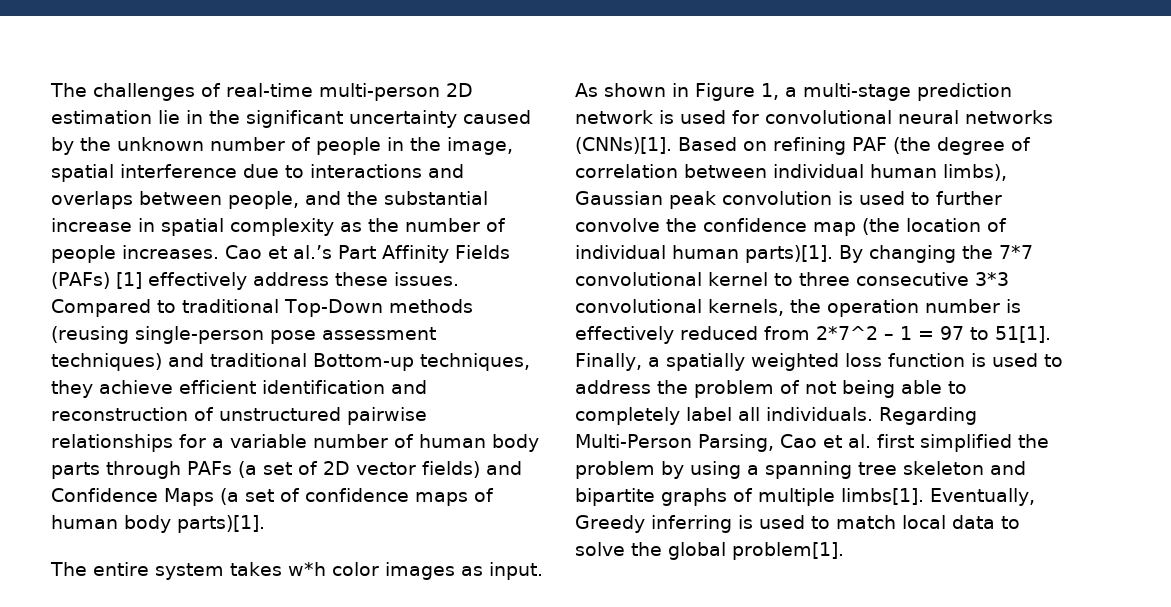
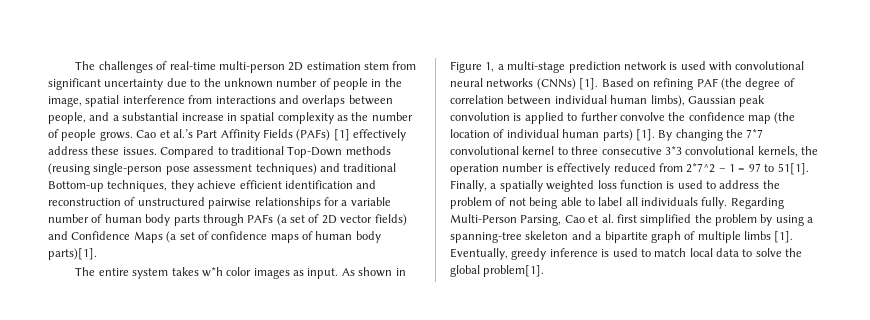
- The challenges of real-time multi-person 2D estimation lie in the significant uncertainty caused by the unknown number of people in the image, spatial interference due to interactions and overlaps between people, and the substantial increase in spatial complexity as the number of people increases.
+ The challenges of real-time multi-person 2D estimation stem from significant uncertainty due to the unknown number of people in the image, spatial interference from interactions and overlaps between people, and a substantial increase in spatial complexity as the number of people grows.
- As shown in Figure 1, a multi-stage prediction network is used for convolutional neural networks (CNNs)[1].
+ As shown in Figure 1, a multi-stage prediction network is used with convolutional neural networks (CNNs) [1].
- Based on refining PAF (the degree of correlation between individual human limbs), Gaussian peak convolution is used to further convolve the confidence map (the location of individual human parts)[1].
+ Based on refining PAF (the degree of correlation between individual human limbs), Gaussian peak convolution is applied to further convolve the confidence map (the location of individual human parts) [1].
- Finally, a spatially weighted loss function is used to address the problem of not being able to completely label all individuals.
+ Finally, a spatially weighted loss function is used to address the problem of not being able to label all individuals fully.
- Regarding Multi-Person Parsing, Cao et al. first simplified the problem by using a spanning tree skeleton and bipartite graphs of multiple limbs[1]. Eventually, Greedy inferring is used to match local data to solve the global problem[1].
+ Regarding Multi-Person Parsing, Cao et al. first simplified the problem by using a spanning-tree skeleton and a bipartite graph of multiple limbs [1]. Eventually, greedy inference is used to match local data to solve the global problem[1].

